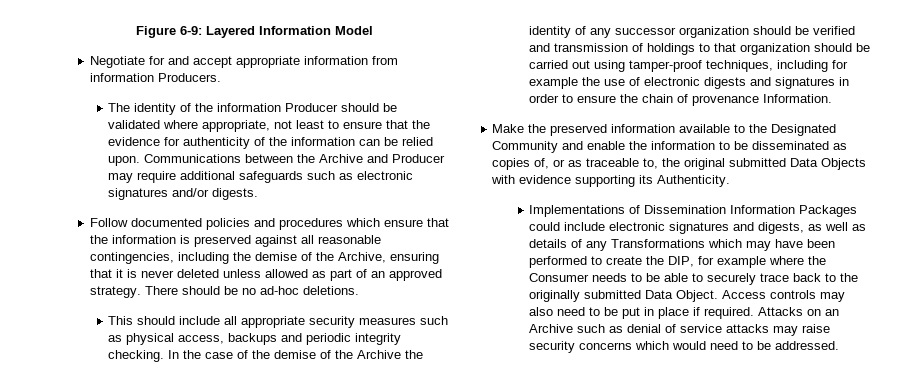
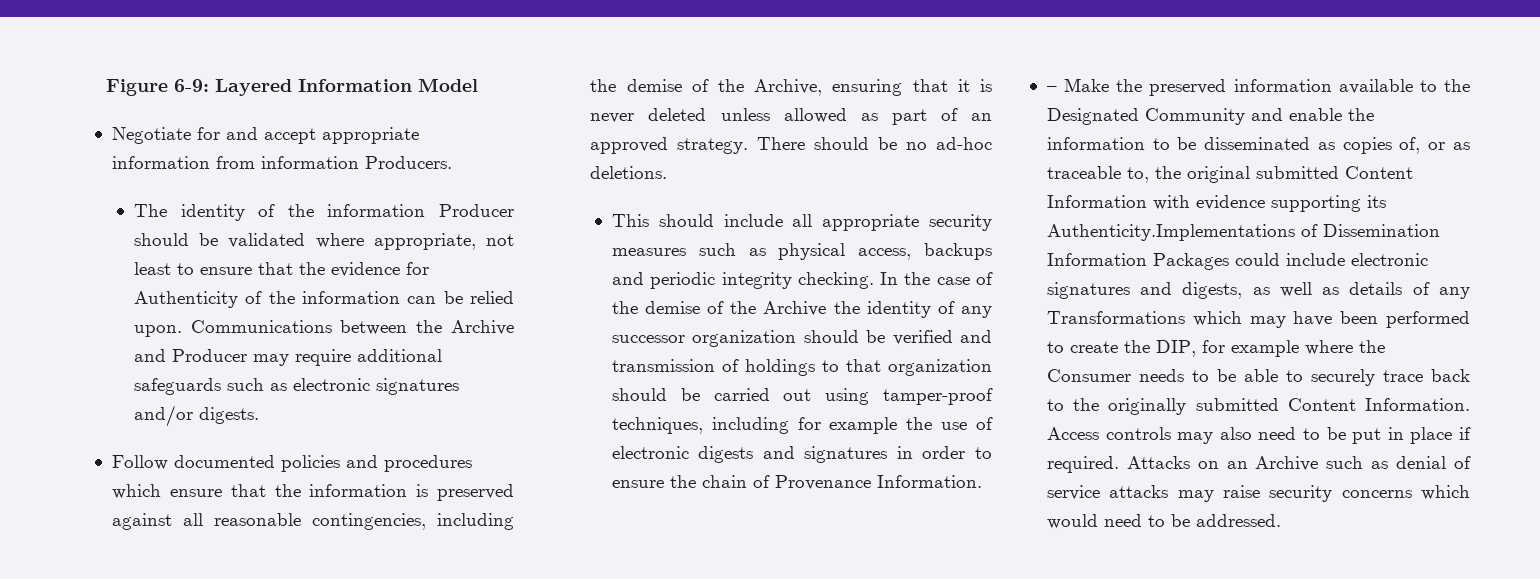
- The identity of the information Producer should be validated where appropriate, not least to ensure that the evidence for authenticity of the information can be relied upon.
+ The identity of the information Producer should be validated where appropriate, not least to ensure that the evidence for Authenticity of the information can be relied upon.
- In the case of the demise of the Archive the identity of any successor organization should be verified and transmission of holdings to that organization should be carried out using tamper-proof techniques, including for example the use of electronic digests and signatures in order to ensure the chain of provenance Information.
+ In the case of the demise of the Archive the identity of any successor organization should be verified and transmission of holdings to that organization should be carried out using tamper-proof techniques, including for example the use of electronic digests and signatures in order to ensure the chain of Provenance Information.
- Make the preserved information available to the Designated Community and enable the information to be disseminated as copies of, or as traceable to, the original submitted Data Objects with evidence supporting its Authenticity.
- Implementations of Dissemination Information Packages could include electronic signatures and digests, as well as details of any Transformations which may have been performed to create the DIP, for example where the Consumer needs to be able to securely trace back to the originally submitted Data Object.
+ – Make the preserved information available to the Designated Community and enable the information to be disseminated as copies of, or as traceable to, the original submitted Content Information with evidence supporting its Authenticity.Implementations of Dissemination Information Packages could include electronic signatures and digests, as well as details of any Transformations which may have been performed to create the DIP, for example where the Consumer needs to be able to securely trace back to the originally submitted Content Information.

